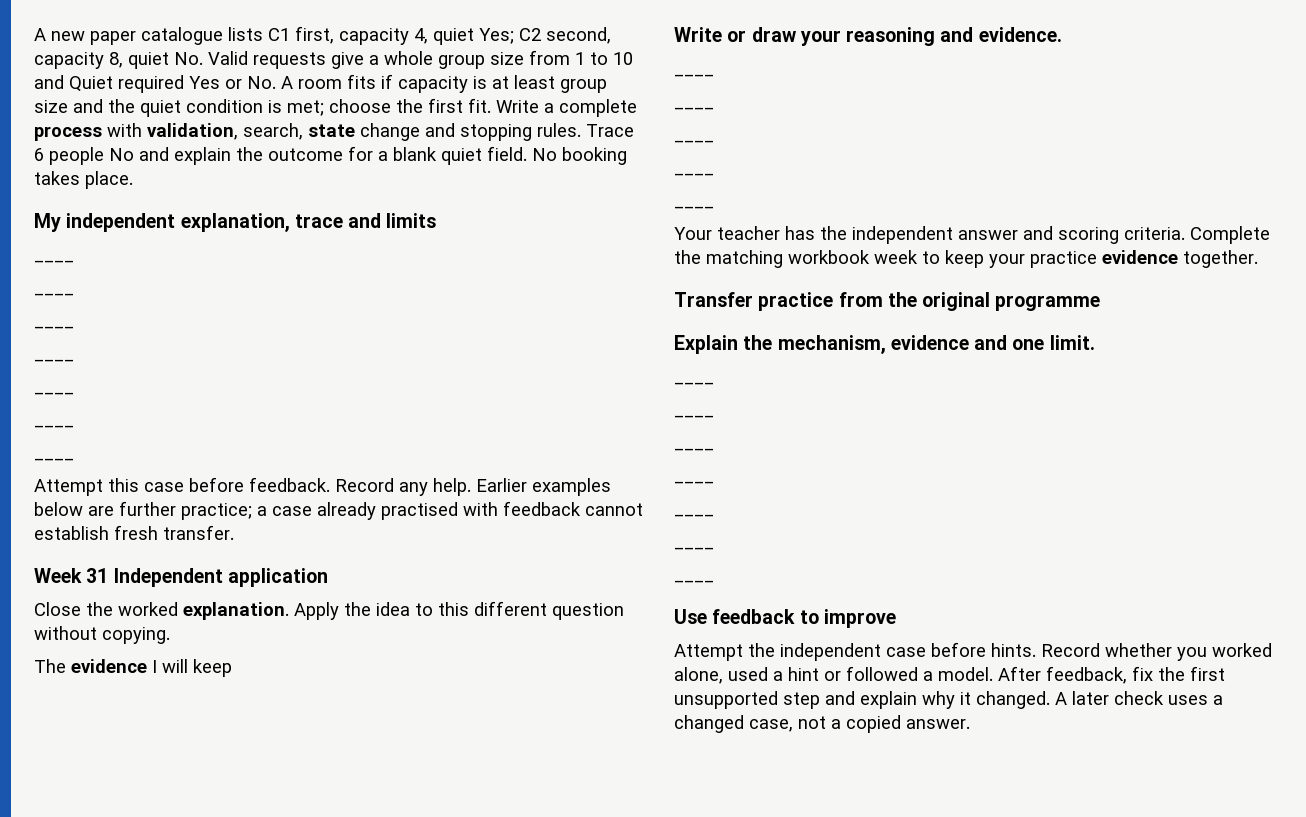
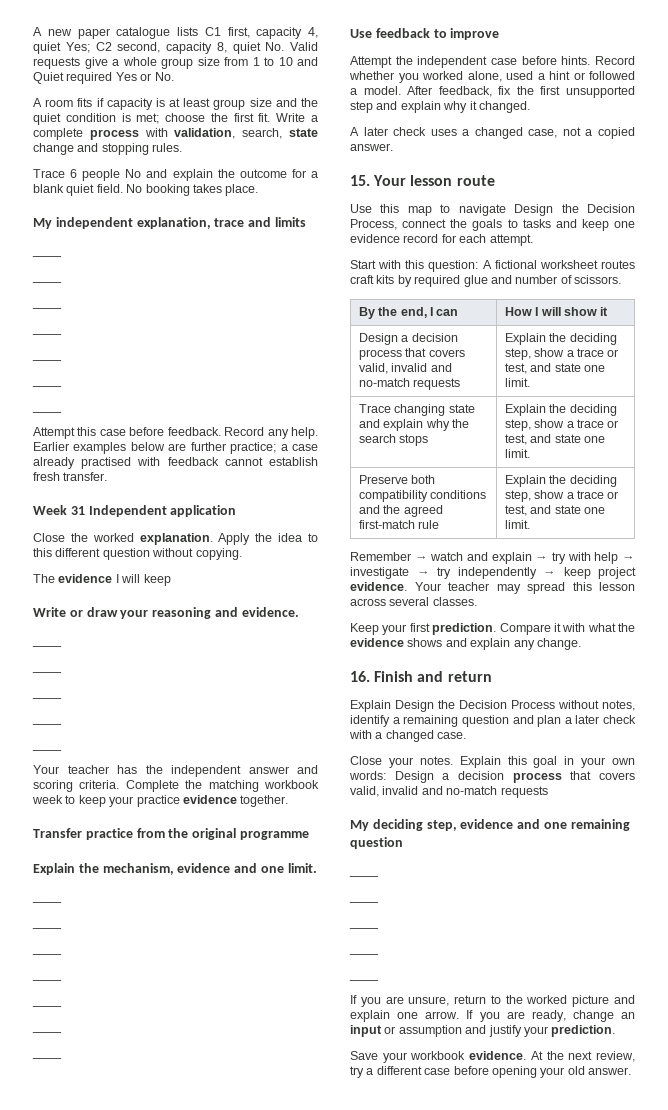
- A new paper catalogue lists C1 first, capacity 4, quiet Yes; C2 second, capacity 8, quiet No. Valid requests give a whole group size from 1 to 10 and Quiet required Yes or No. A room fits if capacity is at least group size and the quiet condition is met; choose the first fit.
+ A new paper catalogue lists C1 first, capacity 4, quiet Yes; C2 second, capacity 8, quiet No. Valid requests give a whole group size from 1 to 10 and Quiet required Yes or No.
+ A room fits if capacity is at least group size and the quiet condition is met; choose the first fit.
- Write a complete process with validation, search, state change and stopping rules. Trace 6 people No and explain the outcome for a blank quiet field.
+ Write a complete process with validation, search, state change and stopping rules.
+ Trace 6 people No and explain the outcome for a blank quiet field.
- After feedback, fix the first unsupported step and explain why it changed. A later check uses a changed case, not a copied answer.
+ After feedback, fix the first unsupported step and explain why it changed.
+ A later check uses a changed case, not a copied answer.
+ 15. Your lesson route
+ Use this map to navigate Design the Decision Process, connect the goals to tasks and keep one evidence record for each attempt.
+ Start with this question: A fictional worksheet routes craft kits by required glue and number of scissors.
+ By the end, I can | How I will show it
+ Design a decision process that covers valid, invalid and no-match requests | Explain the deciding step, show a trace or test, and state one limit.
+ Trace changing state and explain why the search stops | Explain the deciding step, show a trace or test, and state one limit.
+ Preserve both compatibility conditions and the agreed first-match rule | Explain the deciding step, show a trace or test, and state one limit.
+ Remember → watch and explain → try with help → investigate → try independently → keep project evidence. Your teacher may spread this lesson across several classes.
+ Keep your first prediction. Compare it with what the evidence shows and explain any change.
+ 16. Finish and return
+ Explain Design the Decision Process without notes, identify a remaining question and plan a later check with a changed case.
+ Close your notes. Explain this goal in your own words: Design a decision process that covers valid, invalid and no-match requests
+ My deciding step, evidence and one remaining question
+ ____
+ ____
+ ____
+ ____
+ ____
+ If you are unsure, return to the worked picture and explain one arrow. If you are ready, change an input or assumption and justify your prediction.
+ Save your workbook evidence. At the next review, try a different case before opening your old answer.

